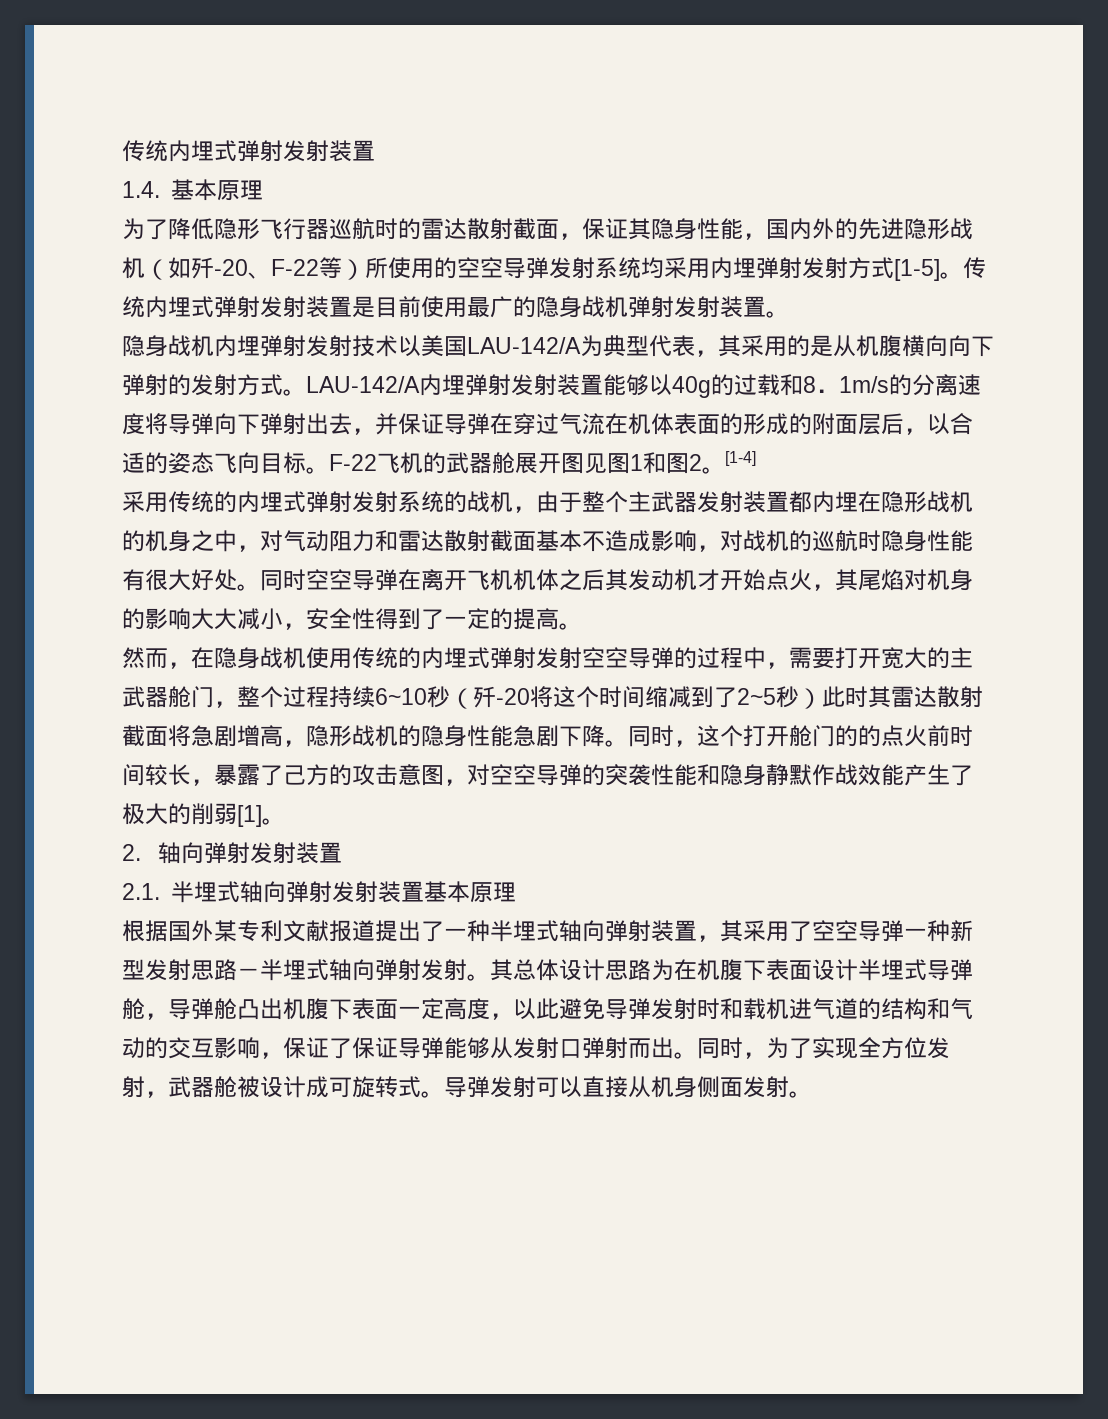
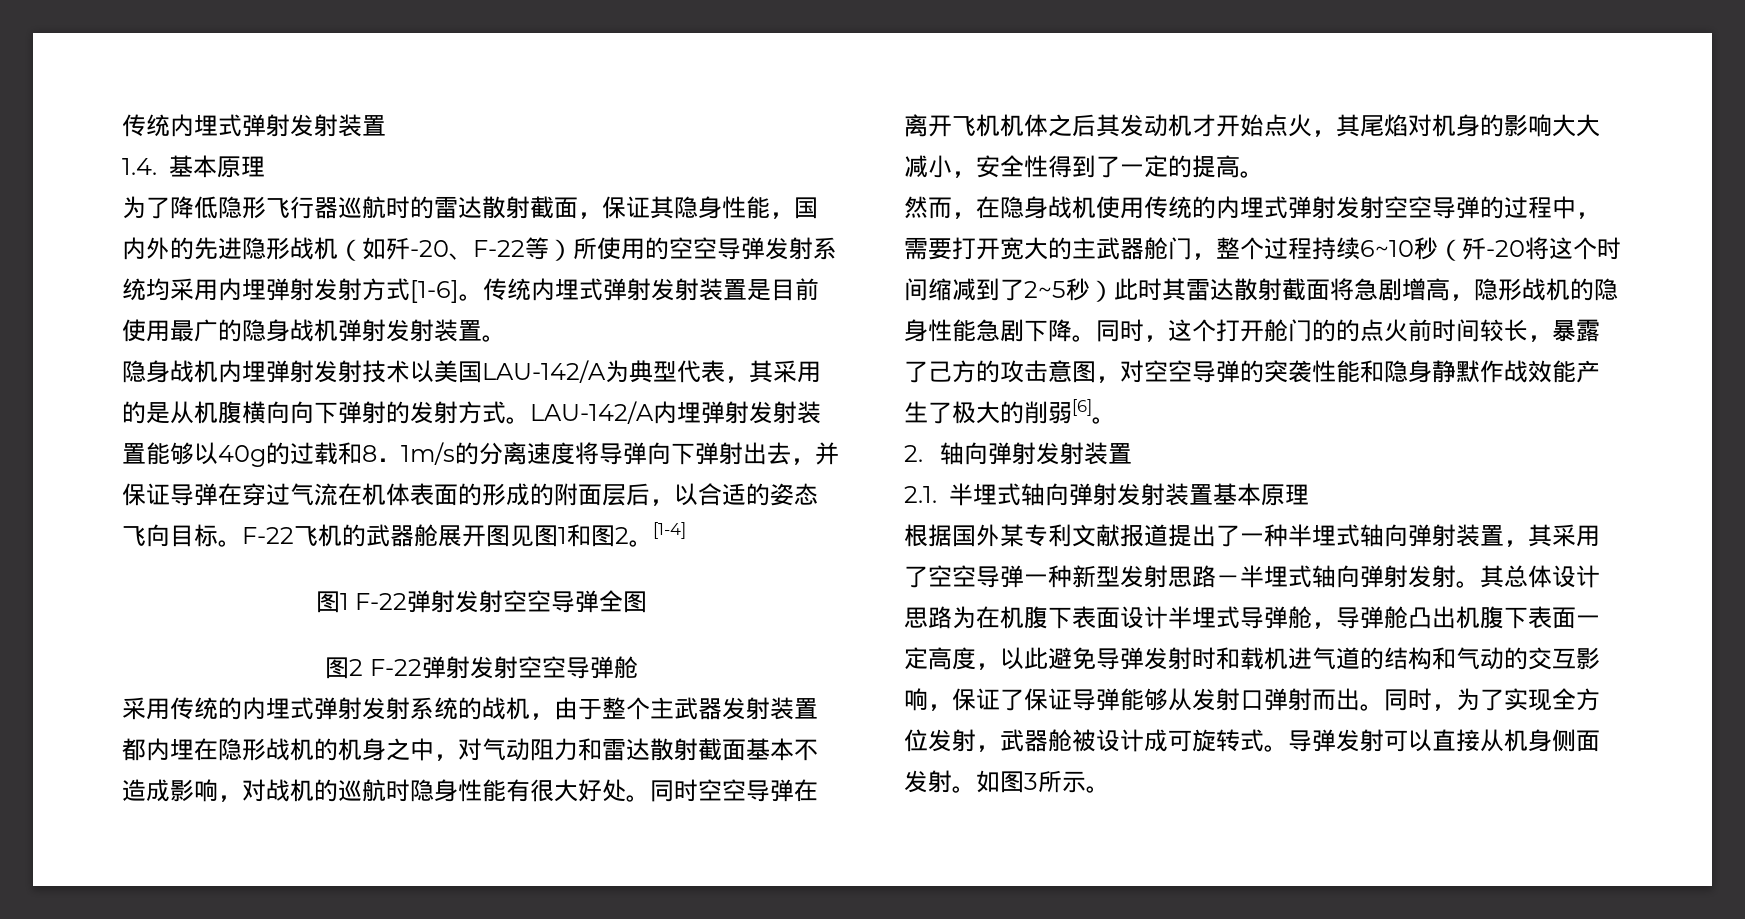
- 为了降低隐形飞行器巡航时的雷达散射截面，保证其隐身性能，国内外的先进隐形战机（如歼-20、F-22等）所使用的空空导弹发射系统均采用内埋弹射发射方式[1-5]。
+ 为了降低隐形飞行器巡航时的雷达散射截面，保证其隐身性能，国内外的先进隐形战机（如歼-20、F-22等）所使用的空空导弹发射系统均采用内埋弹射发射方式[1-6]。
+ 图1 F-22弹射发射空空导弹全图
+ 图2 F-22弹射发射空空导弹舱
- 同时，这个打开舱门的的点火前时间较长，暴露了己方的攻击意图，对空空导弹的突袭性能和隐身静默作战效能产生了极大的削弱[1]。
+ 同时，这个打开舱门的的点火前时间较长，暴露了己方的攻击意图，对空空导弹的突袭性能和隐身静默作战效能产生了极大的削弱[6]。
+ 如图3所示。

